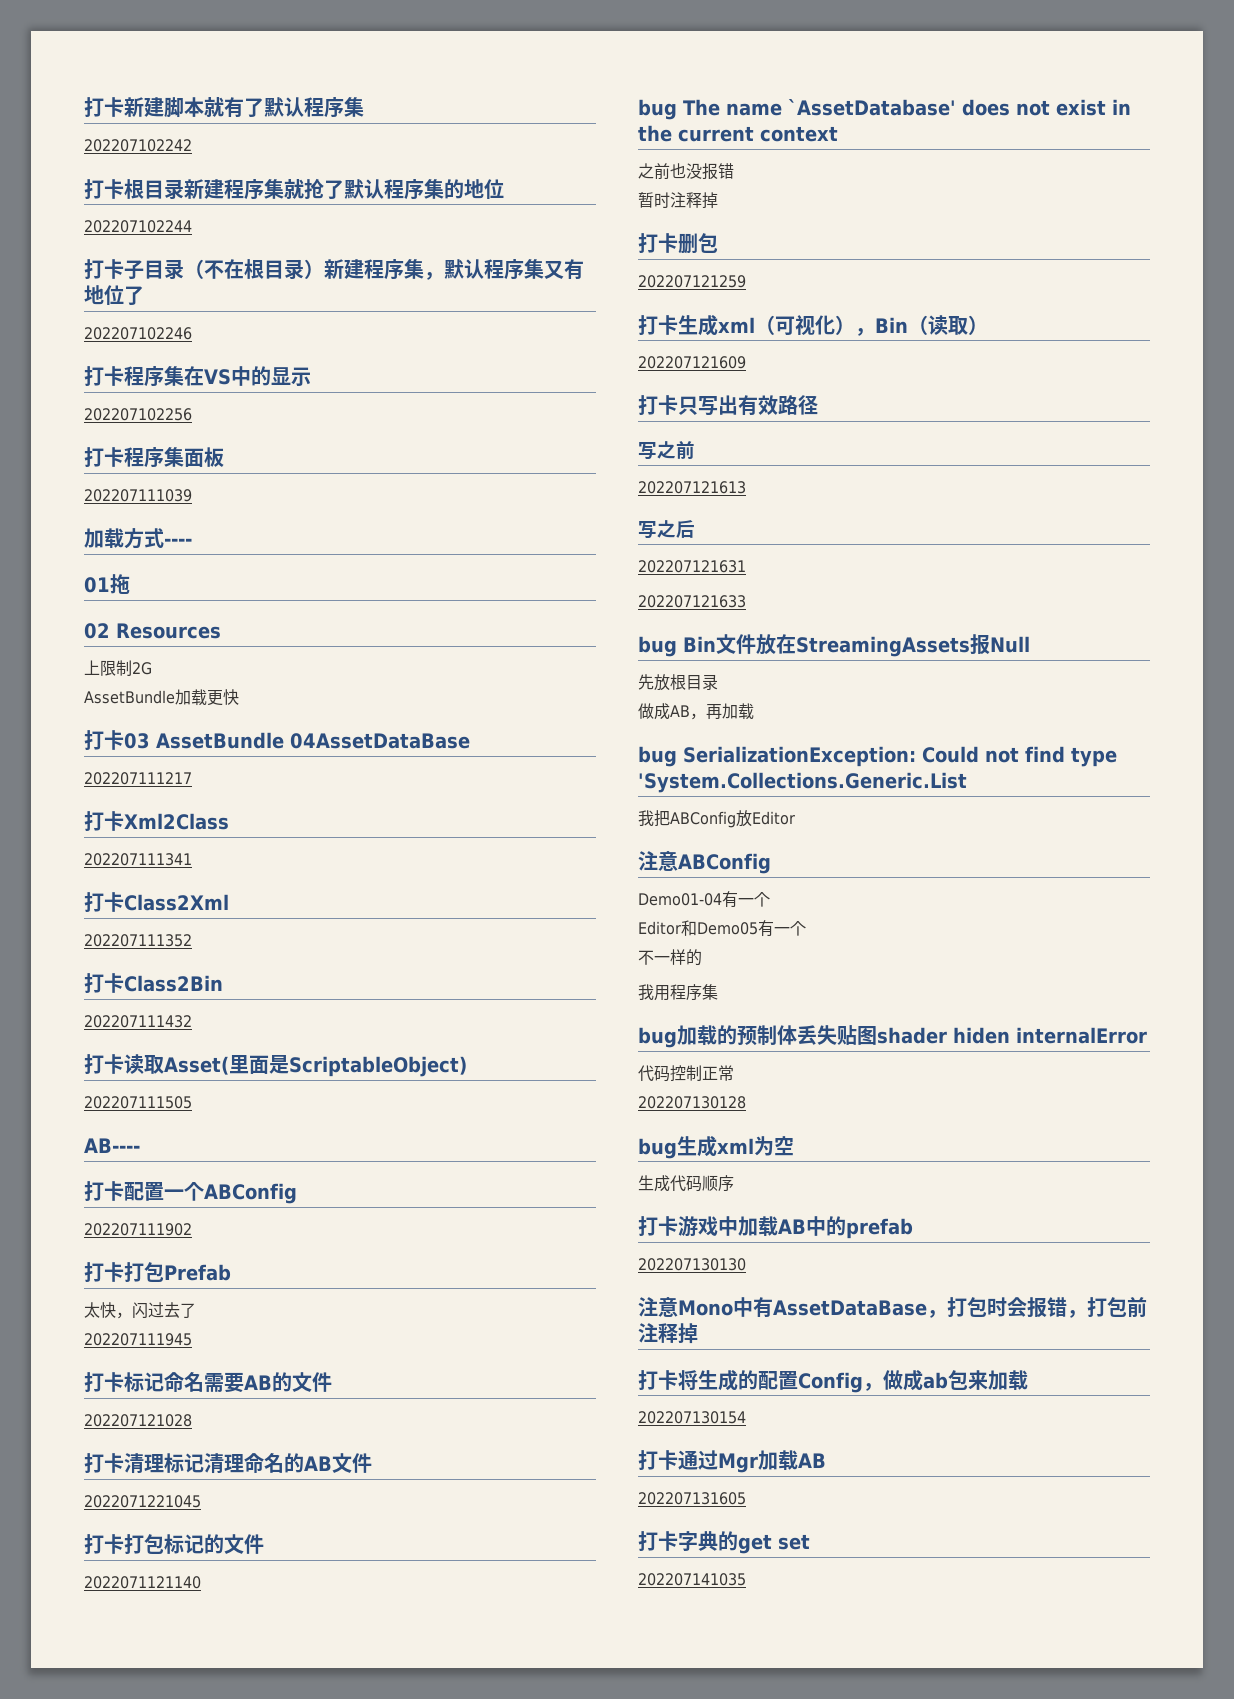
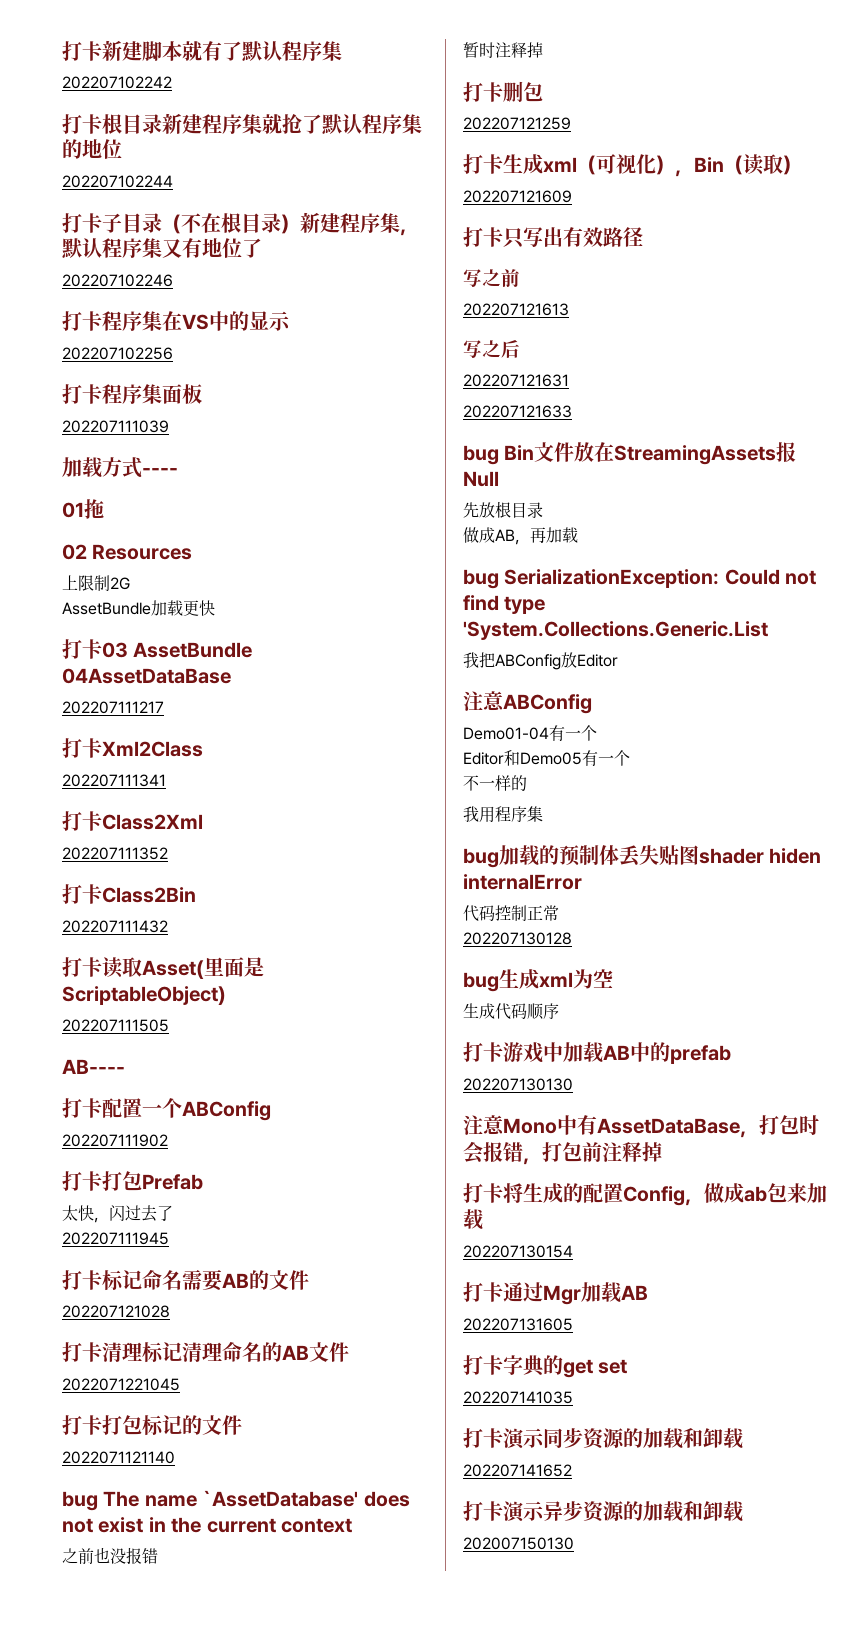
+ 打卡演示同步资源的加载和卸载
+ 202207141652
+ 打卡演示异步资源的加载和卸载
+ 202007150130

